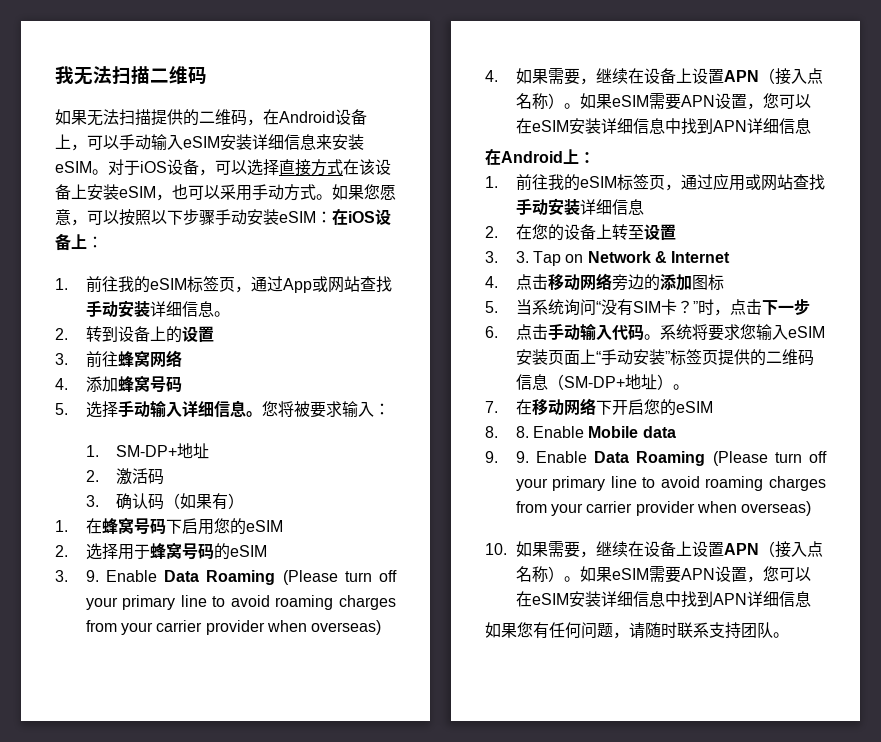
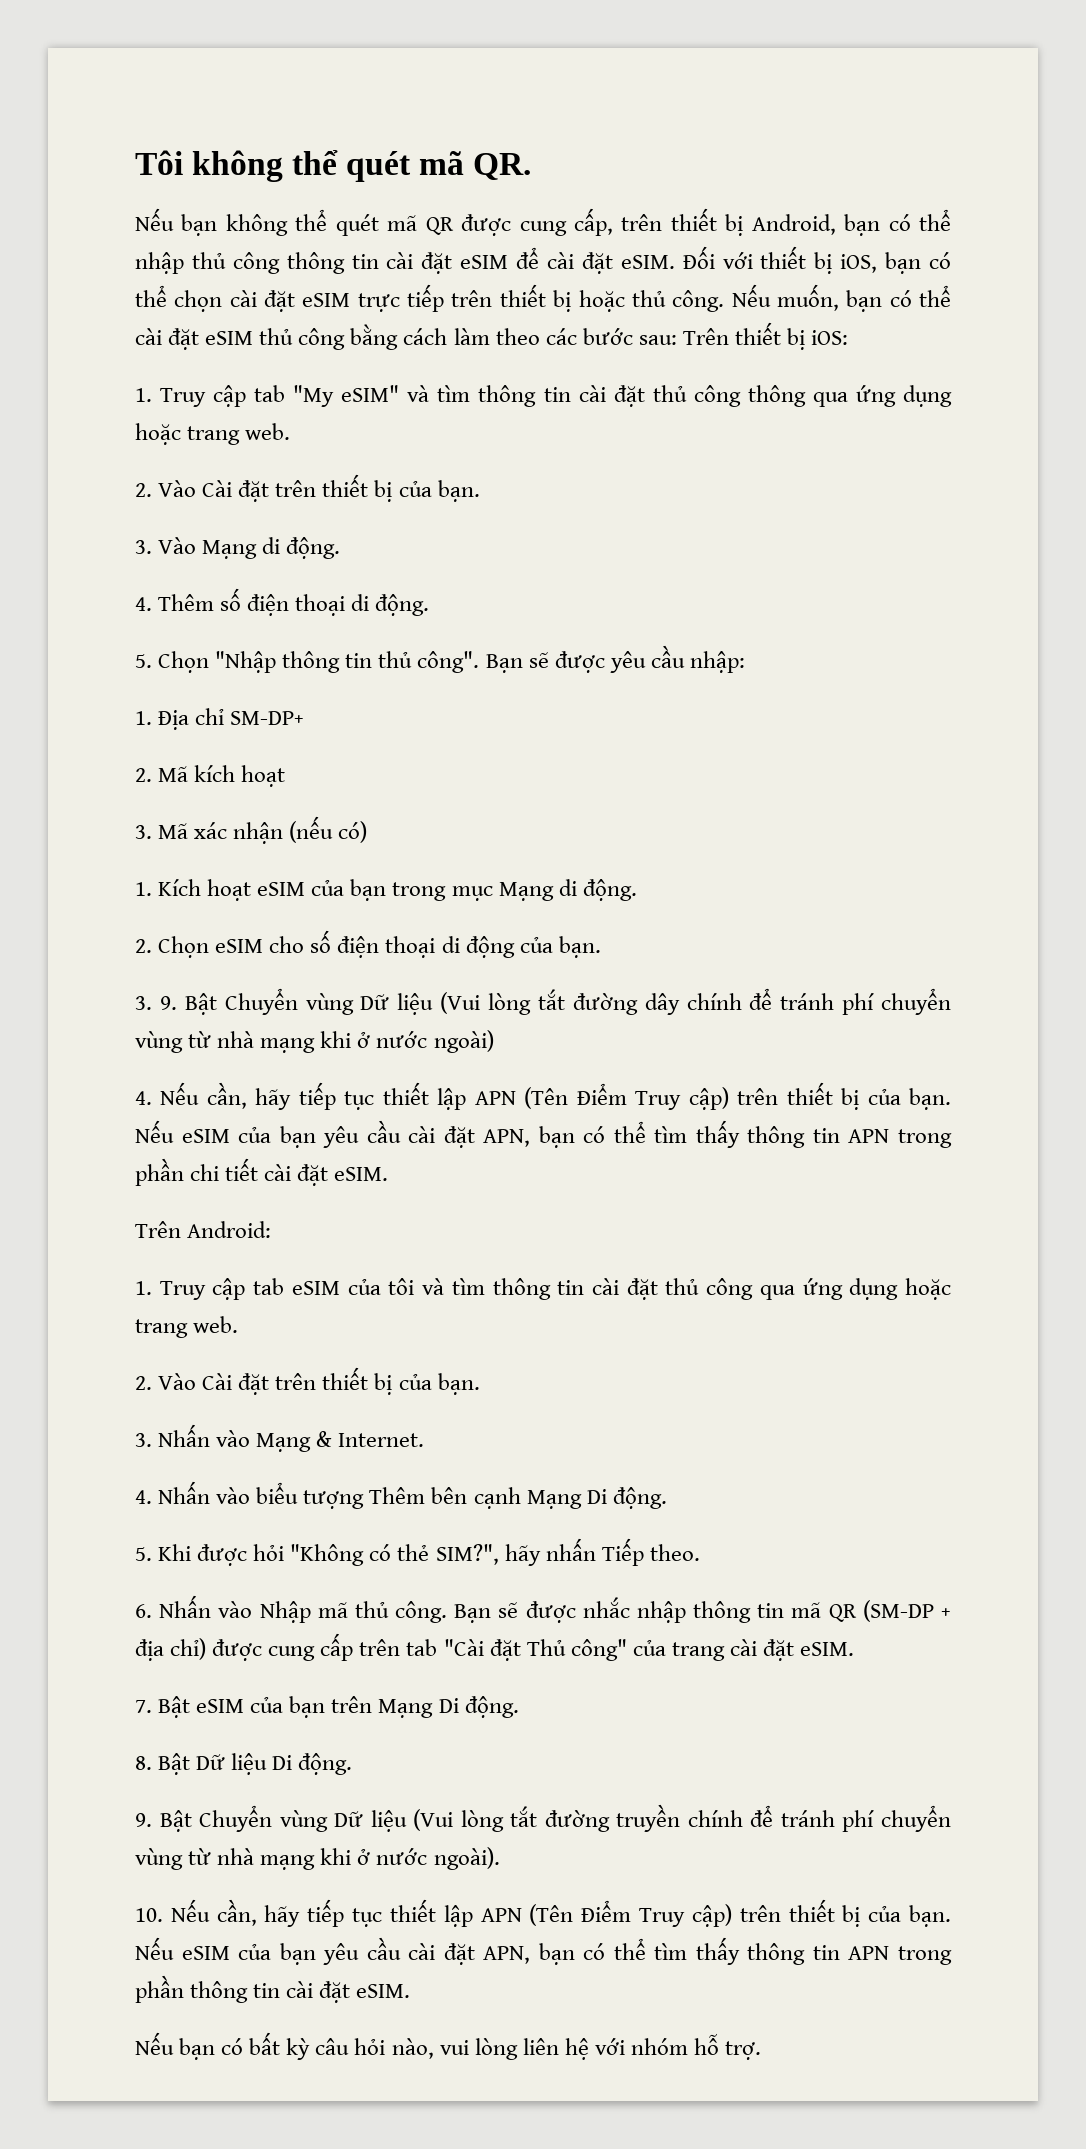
- 我无法扫描二维码
- 如果无法扫描提供的二维码，在Android设备上，可以手动输入eSIM安装详细信息来安装eSIM。对于iOS设备，可以选择直接方式在该设备上安装eSIM，也可以采用手动方式。如果您愿意，可以按照以下步骤手动安装eSIM：在iOS设备上：
- 1.前往我的eSIM标签页，通过App或网站查找手动安装详细信息。
- 2.转到设备上的设置
- 3.前往蜂窝网络
- 4.添加蜂窝号码
- 5.选择手动输入详细信息。您将被要求输入：
- 1. SM-DP+地址
- 2.激活码
- 3.确认码（如果有）
- 1.在蜂窝号码下启用您的eSIM
- 2.选择用于蜂窝号码的eSIM
- 3. 9. Enable Data Roaming (Please turn off your primary line to avoid roaming charges from your carrier provider when overseas)
- 4.如果需要，继续在设备上设置APN（接入点名称）。如果eSIM需要APN设置，您可以在eSIM安装详细信息中找到APN详细信息
- 在Android上：
- 1.前往我的eSIM标签页，通过应用或网站查找手动安装详细信息
- 2.在您的设备上转至设置
- 3. 3. Tap on Network & Internet
- 4.点击移动网络旁边的添加图标
- 5.当系统询问“没有SIM卡？”时，点击下一步
- 6.点击手动输入代码。系统将要求您输入eSIM安装页面上“手动安装”标签页提供的二维码信息（SM-DP+地址）。
- 7.在移动网络下开启您的eSIM
- 8. 8. Enable Mobile data
- 9. 9. Enable Data Roaming (Please turn off your primary line to avoid roaming charges from your carrier provider when overseas)
- 10.如果需要，继续在设备上设置APN（接入点名称）。如果eSIM需要APN设置，您可以在eSIM安装详细信息中找到APN详细信息
- 如果您有任何问题，请随时联系支持团队。
+ Tôi không thể quét mã QR.
+ Nếu bạn không thể quét mã QR được cung cấp, trên thiết bị Android, bạn có thể nhập thủ công thông tin cài đặt eSIM để cài đặt eSIM. Đối với thiết bị iOS, bạn có thể chọn cài đặt eSIM trực tiếp trên thiết bị hoặc thủ công. Nếu muốn, bạn có thể cài đặt eSIM thủ công bằng cách làm theo các bước sau: Trên thiết bị iOS:
+ 1. Truy cập tab "My eSIM" và tìm thông tin cài đặt thủ công thông qua ứng dụng hoặc trang web.
+ 2. Vào Cài đặt trên thiết bị của bạn.
+ 3. Vào Mạng di động.
+ 4. Thêm số điện thoại di động.
+ 5. Chọn "Nhập thông tin thủ công". Bạn sẽ được yêu cầu nhập:
+ 1. Địa chỉ SM-DP+
+ 2. Mã kích hoạt
+ 3. Mã xác nhận (nếu có)
+ 1. Kích hoạt eSIM của bạn trong mục Mạng di động.
+ 2. Chọn eSIM cho số điện thoại di động của bạn.
+ 3. 9. Bật Chuyển vùng Dữ liệu (Vui lòng tắt đường dây chính để tránh phí chuyển vùng từ nhà mạng khi ở nước ngoài)
+ 4. Nếu cần, hãy tiếp tục thiết lập APN (Tên Điểm Truy cập) trên thiết bị của bạn. Nếu eSIM của bạn yêu cầu cài đặt APN, bạn có thể tìm thấy thông tin APN trong phần chi tiết cài đặt eSIM.
+ Trên Android:
+ 1. Truy cập tab eSIM của tôi và tìm thông tin cài đặt thủ công qua ứng dụng hoặc trang web.
+ 2. Vào Cài đặt trên thiết bị của bạn.
+ 3. Nhấn vào Mạng & Internet.
+ 4. Nhấn vào biểu tượng Thêm bên cạnh Mạng Di động.
+ 5. Khi được hỏi "Không có thẻ SIM?", hãy nhấn Tiếp theo.
+ 6. Nhấn vào Nhập mã thủ công. Bạn sẽ được nhắc nhập thông tin mã QR (SM-DP + địa chỉ) được cung cấp trên tab "Cài đặt Thủ công" của trang cài đặt eSIM.
+ 7. Bật eSIM của bạn trên Mạng Di động.
+ 8. Bật Dữ liệu Di động.
+ 9. Bật Chuyển vùng Dữ liệu (Vui lòng tắt đường truyền chính để tránh phí chuyển vùng từ nhà mạng khi ở nước ngoài).
+ 10. Nếu cần, hãy tiếp tục thiết lập APN (Tên Điểm Truy cập) trên thiết bị của bạn. Nếu eSIM của bạn yêu cầu cài đặt APN, bạn có thể tìm thấy thông tin APN trong phần thông tin cài đặt eSIM.
+ Nếu bạn có bất kỳ câu hỏi nào, vui lòng liên hệ với nhóm hỗ trợ.

